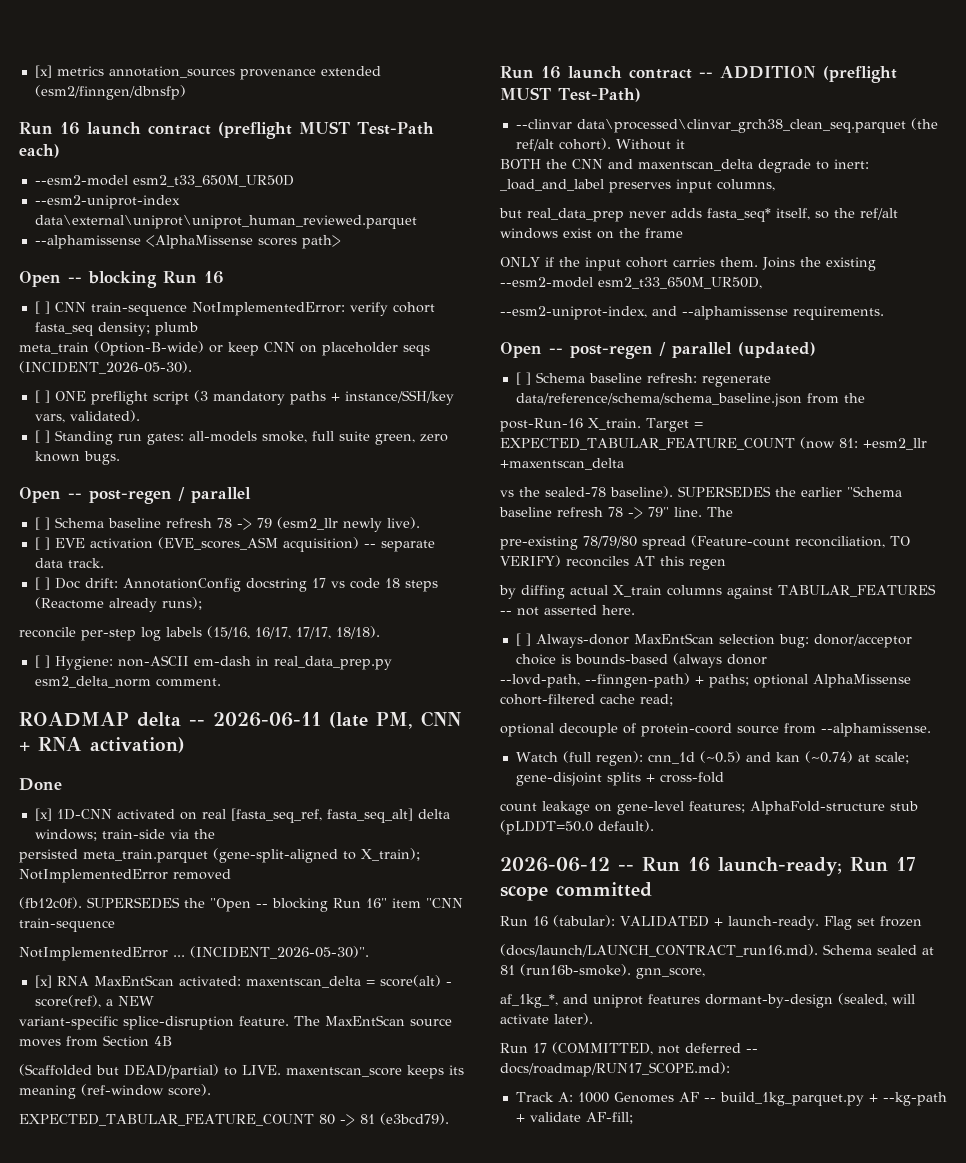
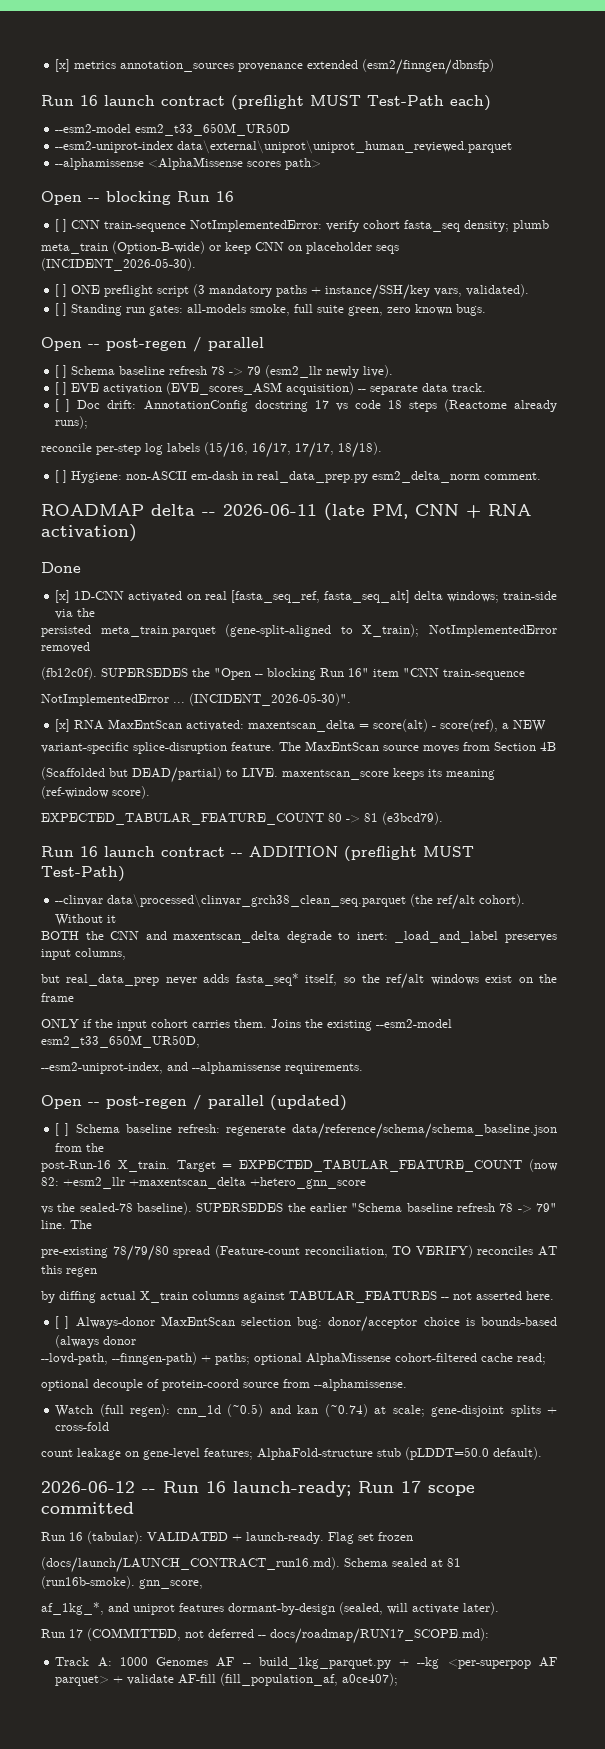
- Target = EXPECTED_TABULAR_FEATURE_COUNT (now 81: +esm2_llr +maxentscan_delta
+ Target = EXPECTED_TABULAR_FEATURE_COUNT (now 82: +esm2_llr +maxentscan_delta +hetero_gnn_score
- Track A: 1000 Genomes AF -- build_1kg_parquet.py + --kg-path + validate AF-fill;
+ Track A: 1000 Genomes AF -- build_1kg_parquet.py + --kg <per-superpop AF parquet> + validate AF-fill (fill_population_af, a0ce407);

